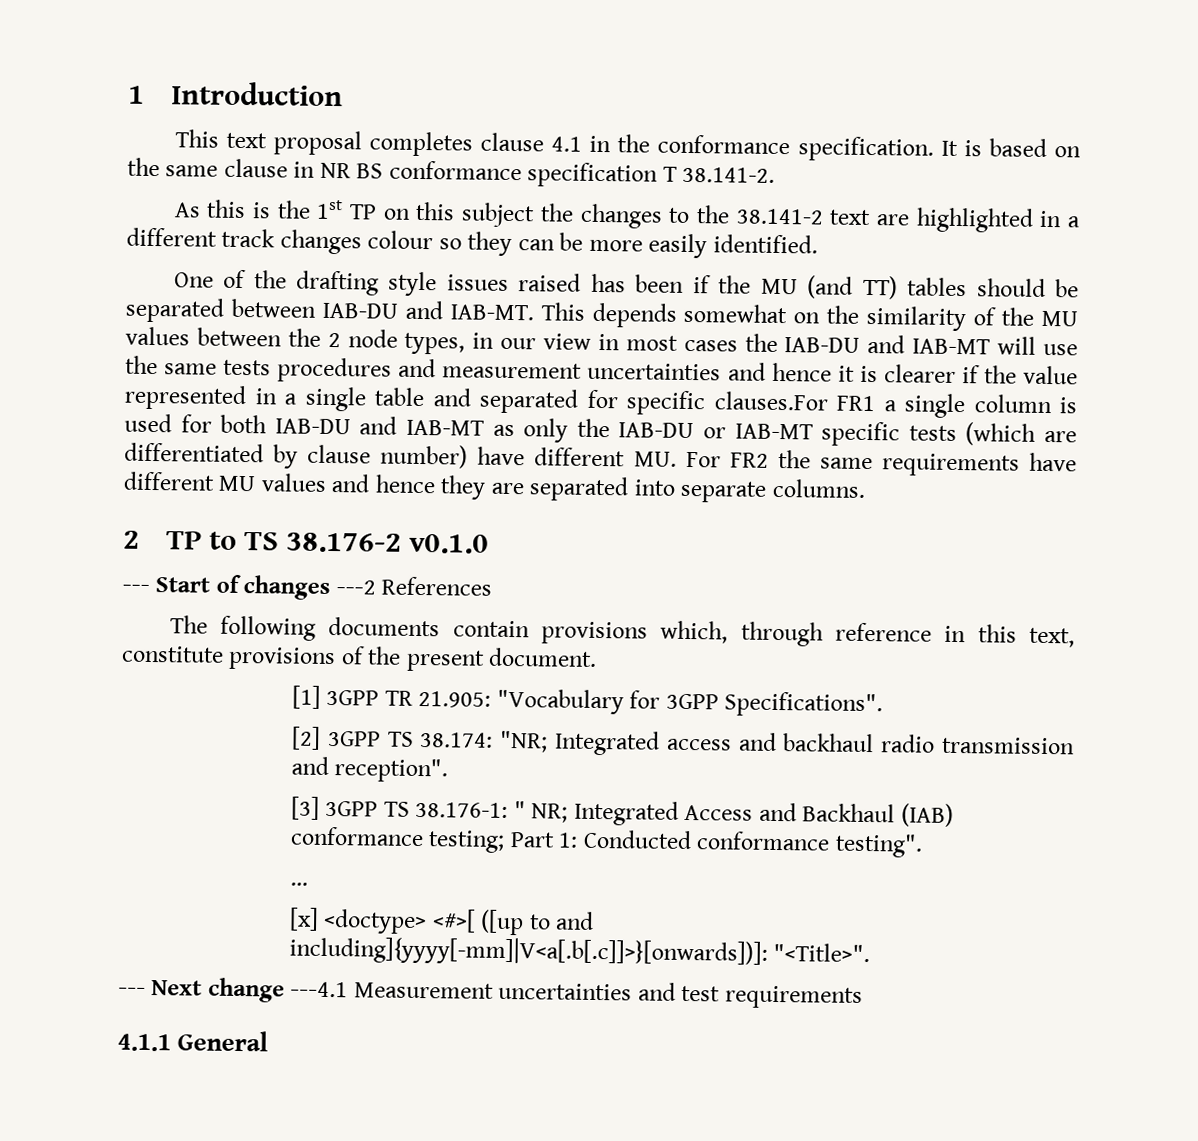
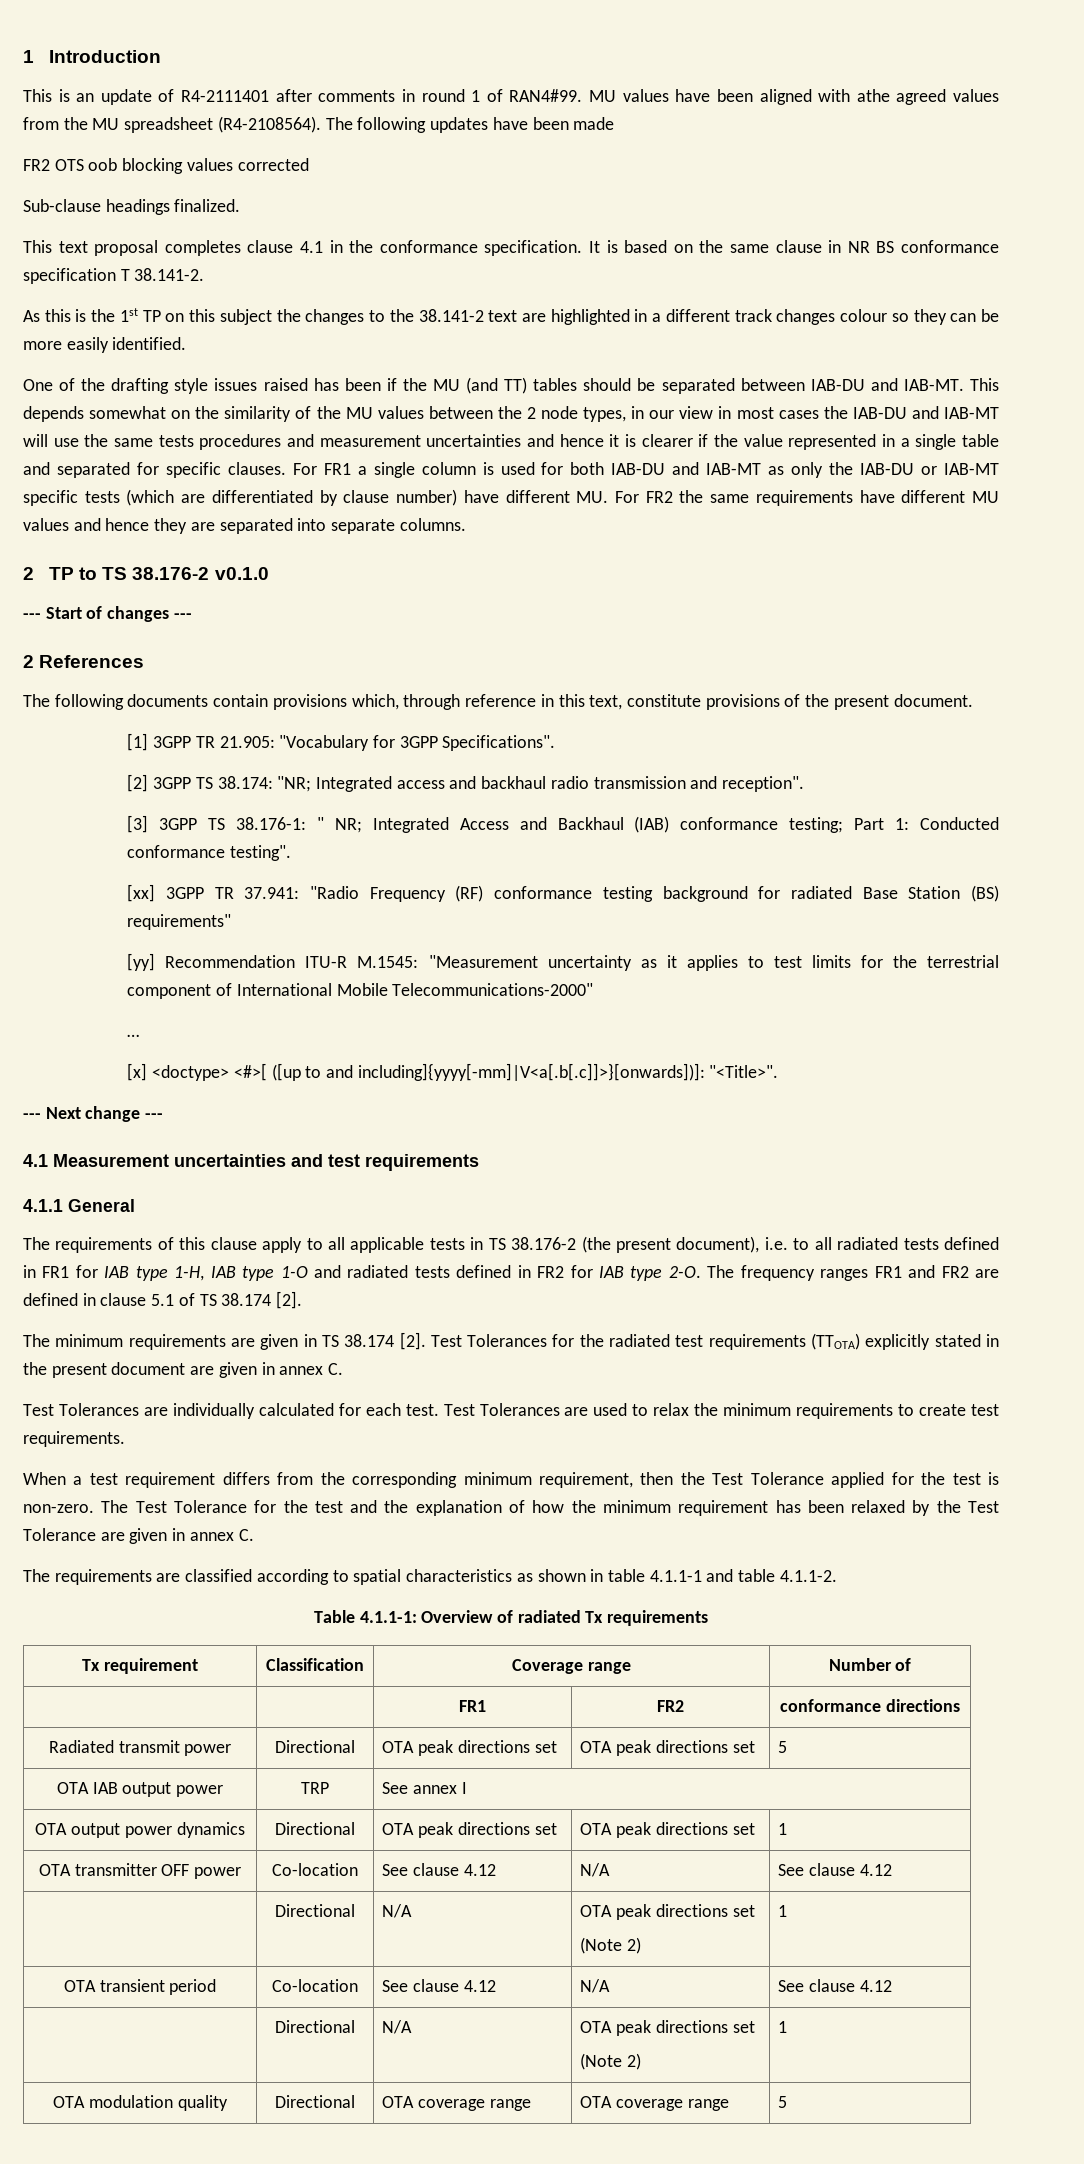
+ This is an update of R4-2111401 after comments in round 1 of RAN4#99. MU values have been aligned with athe agreed values from the MU spreadsheet (R4-2108564). The following updates have been made
+ FR2 OTS oob blocking values corrected
+ Sub-clause headings finalized.
- This depends somewhat on the similarity of the MU values between the 2 node types, in our view in most cases the IAB-DU and IAB-MT will use the same tests procedures and measurement uncertainties and hence it is clearer if the value represented in a single table and separated for specific clauses.For FR1 a single column is used for both IAB-DU and IAB-MT as only the IAB-DU or IAB-MT specific tests (which are differentiated by clause number) have different MU. For FR2 the same requirements have different MU values and hence they are separated into separate columns.
+ This depends somewhat on the similarity of the MU values between the 2 node types, in our view in most cases the IAB-DU and IAB-MT will use the same tests procedures and measurement uncertainties and hence it is clearer if the value represented in a single table and separated for specific clauses. For FR1 a single column is used for both IAB-DU and IAB-MT as only the IAB-DU or IAB-MT specific tests (which are differentiated by clause number) have different MU. For FR2 the same requirements have different MU values and hence they are separated into separate columns.
- --- Start of changes ---2 References
+ --- Start of changes ---
+ 2 References
+ [xx] 3GPP TR 37.941: "Radio Frequency (RF) conformance testing background for radiated Base Station (BS) requirements"
+ [yy] Recommendation ITU-R M.1545: "Measurement uncertainty as it applies to test limits for the terrestrial component of International Mobile Telecommunications-2000"
- --- Next change ---4.1 Measurement uncertainties and test requirements
+ --- Next change ---
+ 4.1 Measurement uncertainties and test requirements
+ The requirements of this clause apply to all applicable tests in TS 38.176-2 (the present document), i.e. to all radiated tests defined in FR1 for IAB type 1-H, IAB type 1-O and radiated tests defined in FR2 for IAB type 2-O. The frequency ranges FR1 and FR2 are defined in clause 5.1 of TS 38.174 [2].
+ The minimum requirements are given in TS 38.174 [2]. Test Tolerances for the radiated test requirements (TTOTA) explicitly stated in the present document are given in annex C.
+ Test Tolerances are individually calculated for each test. Test Tolerances are used to relax the minimum requirements to create test requirements.
+ When a test requirement differs from the corresponding minimum requirement, then the Test Tolerance applied for the test is non-zero. The Test Tolerance for the test and the explanation of how the minimum requirement has been relaxed by the Test Tolerance are given in annex C.
+ The requirements are classified according to spatial characteristics as shown in table 4.1.1-1 and table 4.1.1-2.
+ Table 4.1.1-1: Overview of radiated Tx requirements
+ Tx requirement | Classification | Coverage range | Number of
+ | | FR1 | FR2 | conformance directions
+ Radiated transmit power | Directional | OTA peak directions set | OTA peak directions set | 5
+ OTA IAB output power | TRP | See annex I
+ OTA output power dynamics | Directional | OTA peak directions set | OTA peak directions set | 1
+ OTA transmitter OFF power | Co-location | See clause 4.12 | N/A | See clause 4.12
+ | Directional | N/A | OTA peak directions set
+ (Note 2) | 1
+ OTA transient period | Co-location | See clause 4.12 | N/A | See clause 4.12
+ | Directional | N/A | OTA peak directions set
+ (Note 2) | 1
+ OTA modulation quality | Directional | OTA coverage range | OTA coverage range | 5

